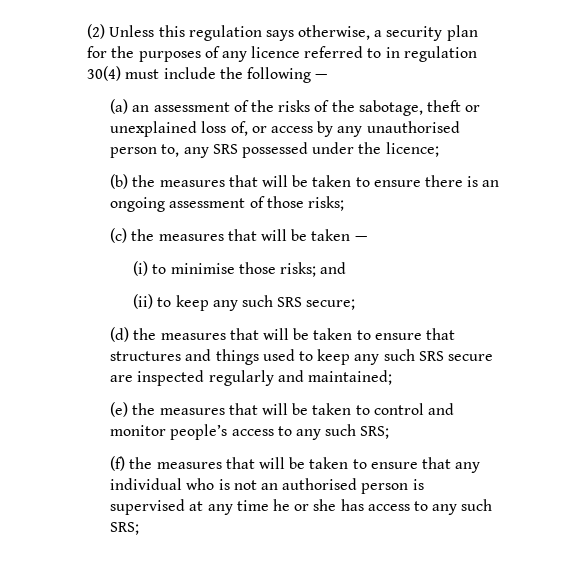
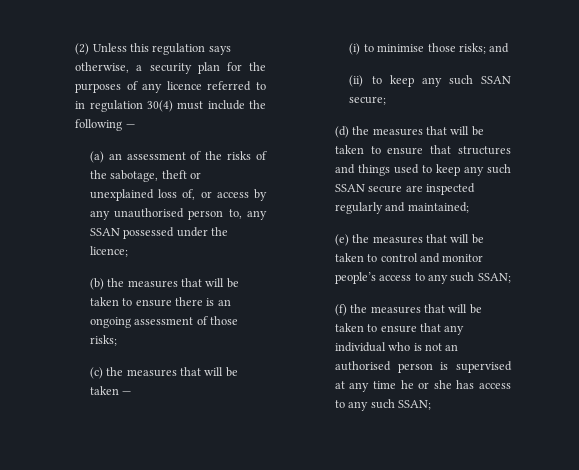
- (a) an assessment of the risks of the sabotage, theft or unexplained loss of, or access by any unauthorised person to, any SRS possessed under the licence;
+ (a) an assessment of the risks of the sabotage, theft or unexplained loss of, or access by any unauthorised person to, any SSAN possessed under the licence;
- (ii) to keep any such SRS secure;
+ (ii) to keep any such SSAN secure;
- (d) the measures that will be taken to ensure that structures and things used to keep any such SRS secure are inspected regularly and maintained;
+ (d) the measures that will be taken to ensure that structures and things used to keep any such SSAN secure are inspected regularly and maintained;
- (e) the measures that will be taken to control and monitor people’s access to any such SRS;
+ (e) the measures that will be taken to control and monitor people’s access to any such SSAN;
- (f) the measures that will be taken to ensure that any individual who is not an authorised person is supervised at any time he or she has access to any such SRS;
+ (f) the measures that will be taken to ensure that any individual who is not an authorised person is supervised at any time he or she has access to any such SSAN;

